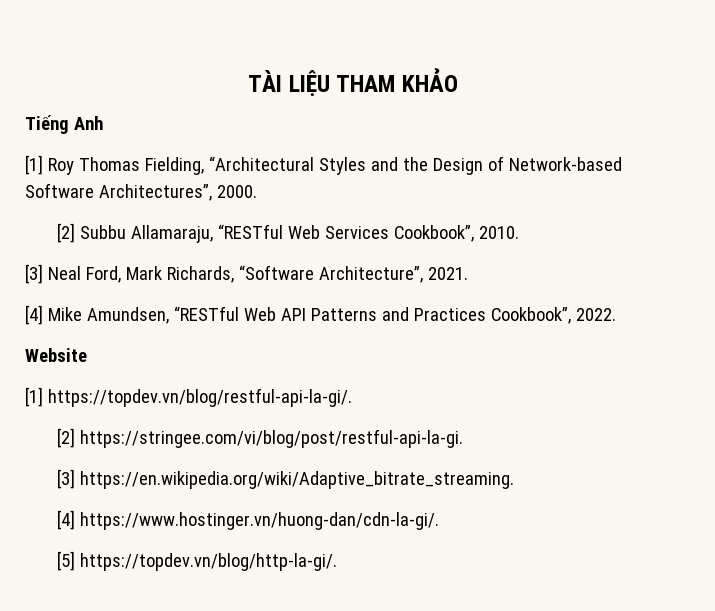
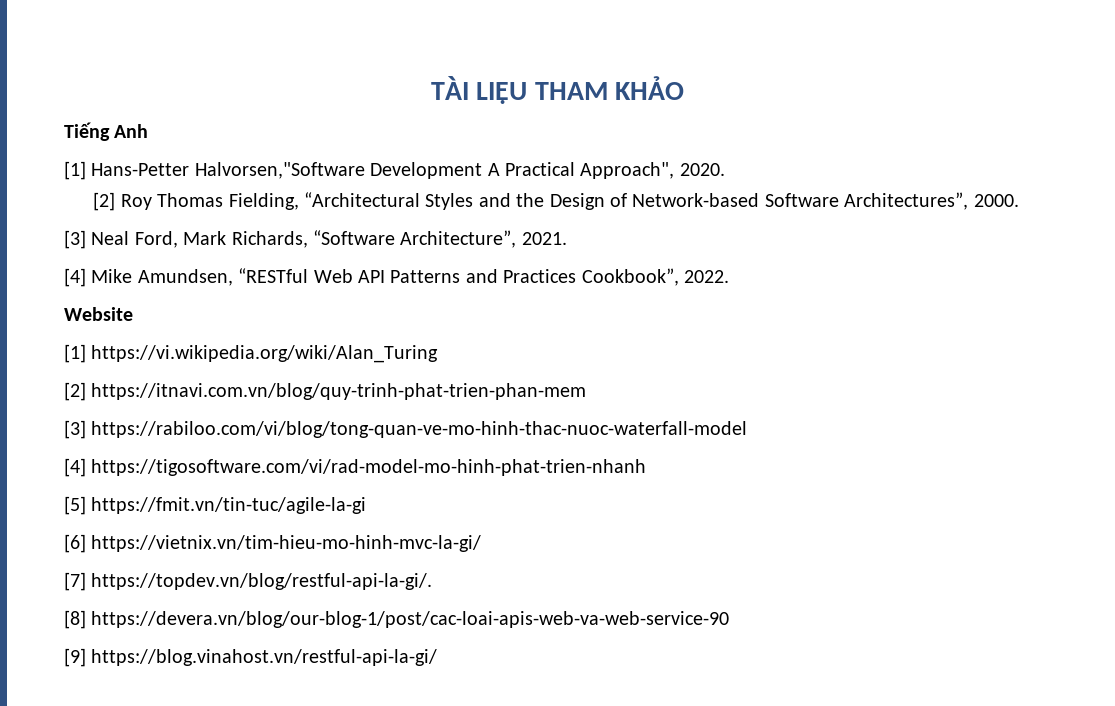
- [1] Roy Thomas Fielding, “Architectural Styles and the Design of Network-based Software Architectures”, 2000.
+ [1] Hans-Petter Halvorsen,"Software Development A Practical Approach", 2020.
+ [2] Roy Thomas Fielding, “Architectural Styles and the Design of Network-based Software Architectures”, 2000.
- [2] Subbu Allamaraju, “RESTful Web Services Cookbook”, 2010.
- [1] https://topdev.vn/blog/restful-api-la-gi/.
- [2] https://stringee.com/vi/blog/post/restful-api-la-gi.
- [3] https://en.wikipedia.org/wiki/Adaptive_bitrate_streaming.
- [4] https://www.hostinger.vn/huong-dan/cdn-la-gi/.
- [5] https://topdev.vn/blog/http-la-gi/.
+ [1] https://vi.wikipedia.org/wiki/Alan_Turing
+ [2] https://itnavi.com.vn/blog/quy-trinh-phat-trien-phan-mem
+ [3] https://rabiloo.com/vi/blog/tong-quan-ve-mo-hinh-thac-nuoc-waterfall-model
+ [4] https://tigosoftware.com/vi/rad-model-mo-hinh-phat-trien-nhanh
+ [5] https://fmit.vn/tin-tuc/agile-la-gi
+ [6] https://vietnix.vn/tim-hieu-mo-hinh-mvc-la-gi/
+ [7] https://topdev.vn/blog/restful-api-la-gi/.
+ [8] https://devera.vn/blog/our-blog-1/post/cac-loai-apis-web-va-web-service-90
+ [9] https://blog.vinahost.vn/restful-api-la-gi/

